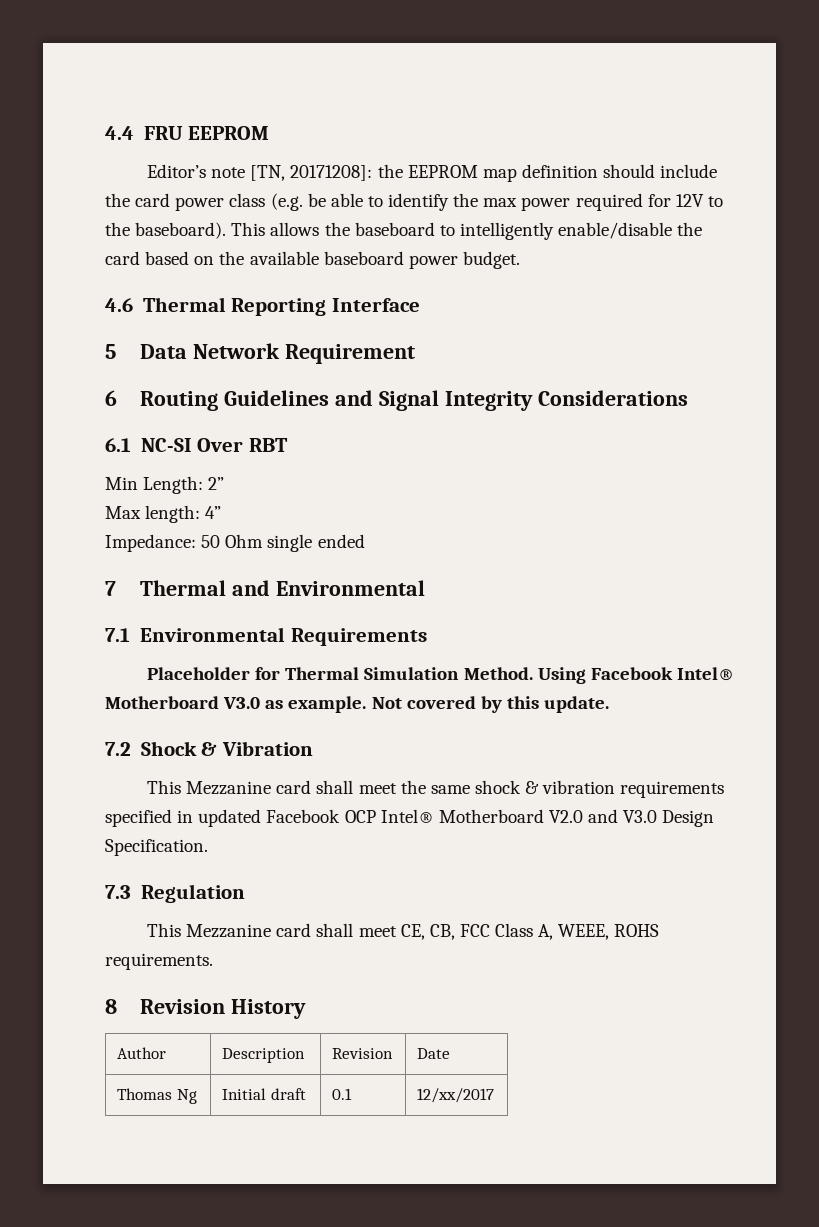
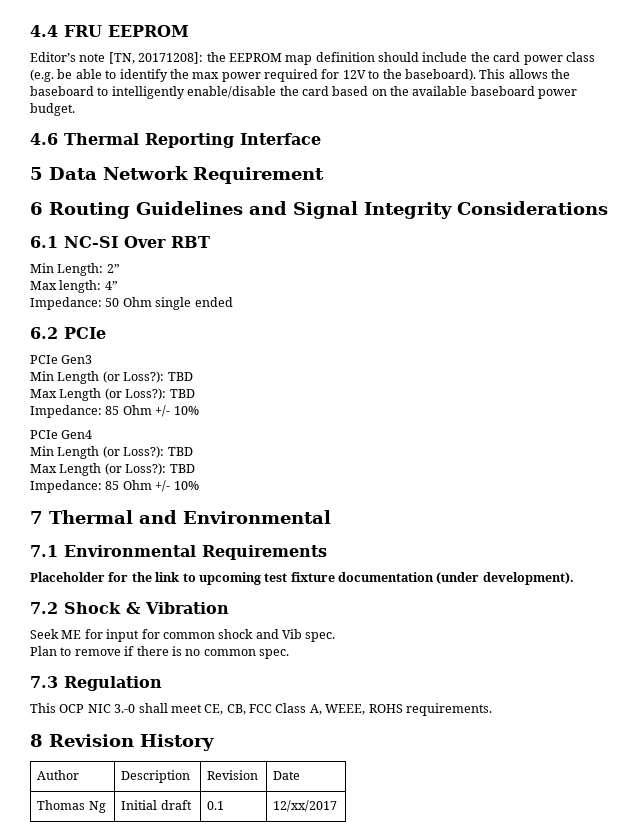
+ 6.2 PCIe
+ PCIe Gen3
+ Min Length (or Loss?): TBD
+ Max Length (or Loss?): TBD
+ Impedance: 85 Ohm +/- 10%
+ PCIe Gen4
+ Min Length (or Loss?): TBD
+ Max Length (or Loss?): TBD
+ Impedance: 85 Ohm +/- 10%
- Placeholder for Thermal Simulation Method. Using Facebook Intel® Motherboard V3.0 as example. Not covered by this update.
+ Placeholder for the link to upcoming test fixture documentation (under development).
  7.2 Shock & Vibration
- This Mezzanine card shall meet the same shock & vibration requirements specified in updated Facebook OCP Intel® Motherboard V2.0 and V3.0 Design Specification.
+ Seek ME for input for common shock and Vib spec.
+ Plan to remove if there is no common spec.
- This Mezzanine card shall meet CE, CB, FCC Class A, WEEE, ROHS requirements.
+ This OCP NIC 3.-0 shall meet CE, CB, FCC Class A, WEEE, ROHS requirements.

